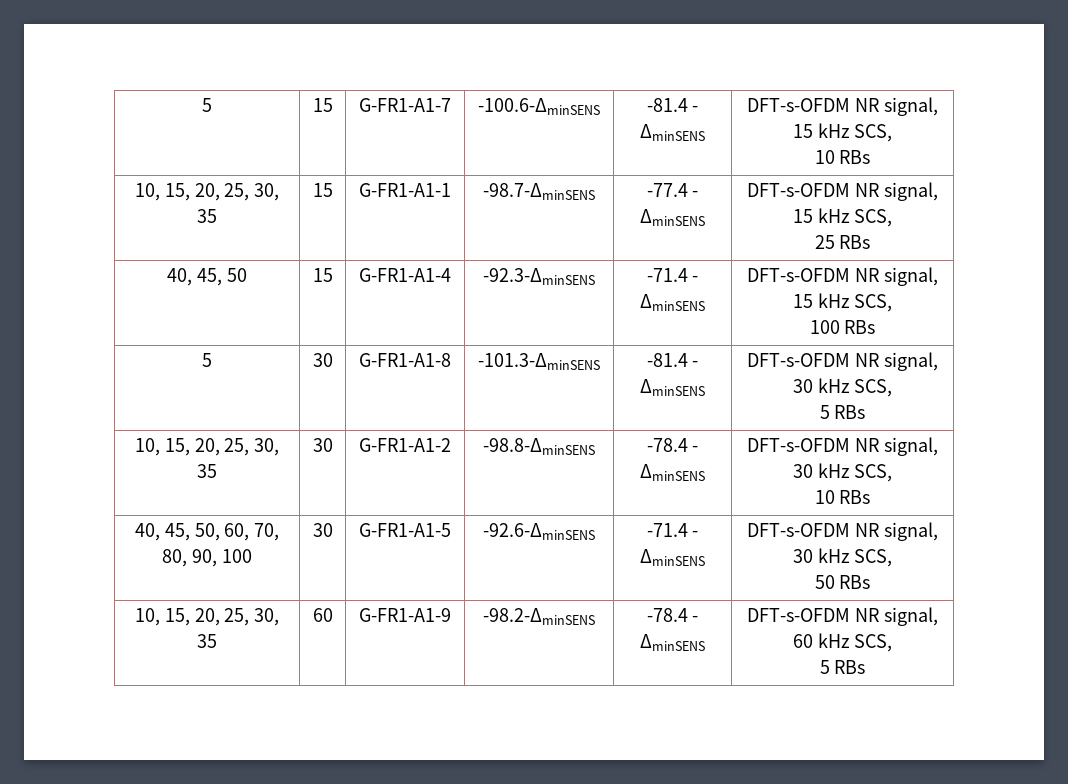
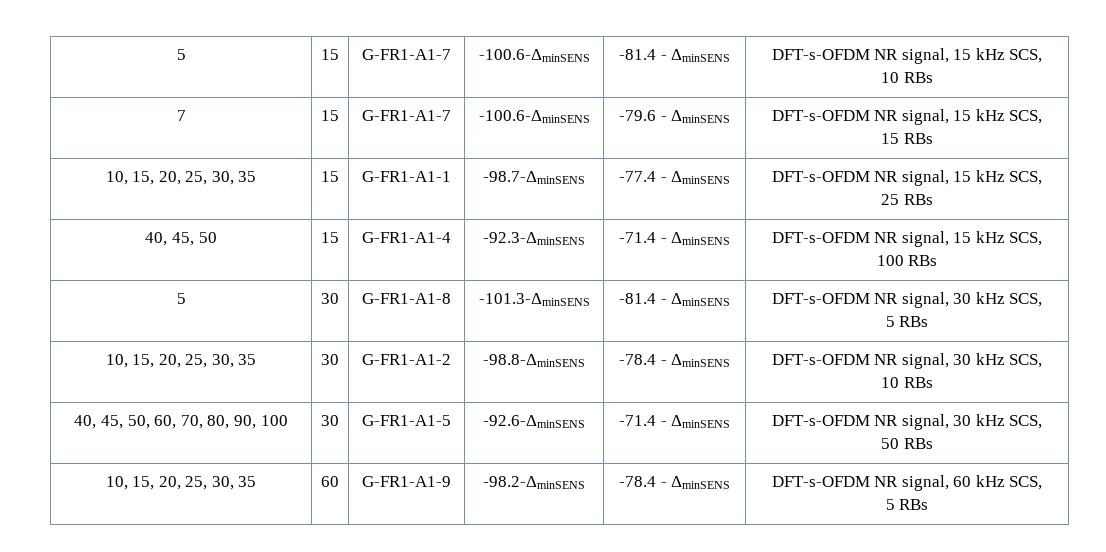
+ 7 | 15 | G-FR1-A1-7 | -100.6-ΔminSENS | -79.6 - ΔminSENS | DFT-s-OFDM NR signal, 15 kHz SCS,
+ 15 RBs

